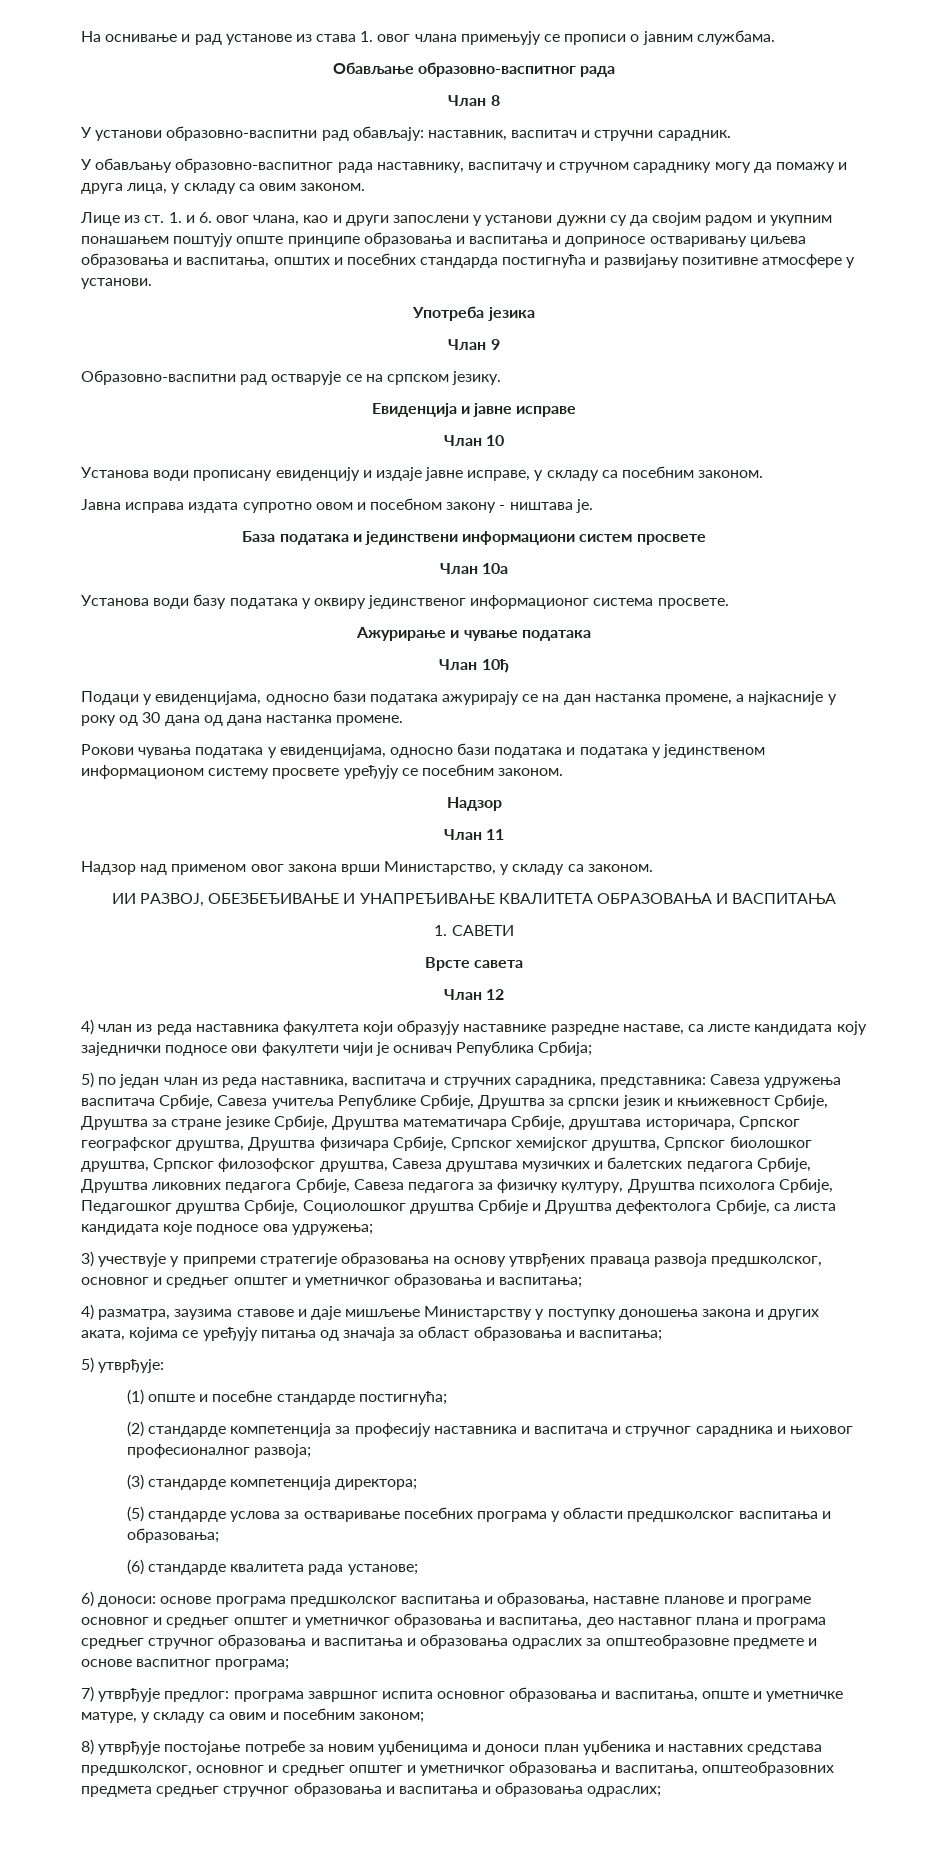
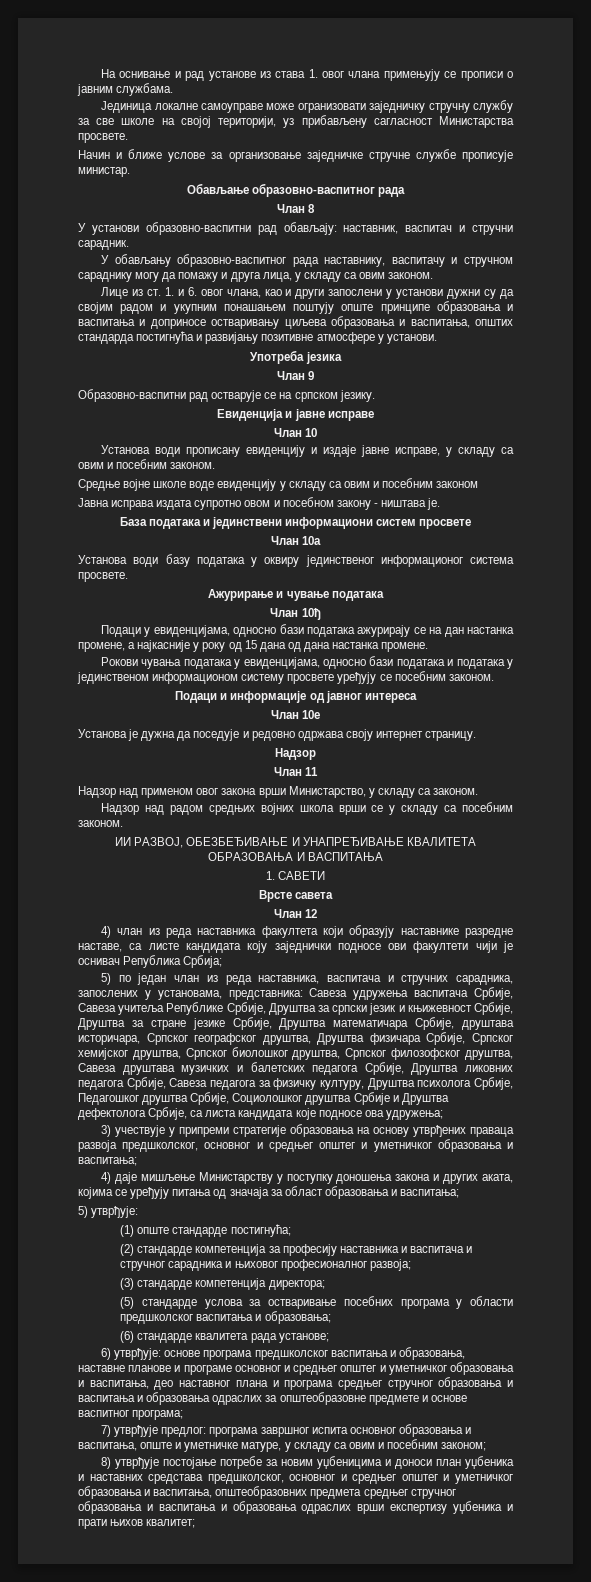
+ Јединица локалне самоуправе може огранизовати заједничку стручну службу за све школе на својој територији, уз прибављену сагласност Министарства просвете.
+ Начин и ближе услове за организовање заједничке стручне службе прописује министар.
- Лице из ст. 1. и 6. овог члана, као и други запослени у установи дужни су да својим радом и укупним понашањем поштују опште принципе образовања и васпитања и доприносе остваривању циљева образовања и васпитања, општих и посебних стандарда постигнућа и развијању позитивне атмосфере у установи.
+ Лице из ст. 1. и 6. овог члана, као и други запослени у установи дужни су да својим радом и укупним понашањем поштују опште принципе образовања и васпитања и доприносе остваривању циљева образовања и васпитања, општих стандарда постигнућа и развијању позитивне атмосфере у установи.
- Установа води прописану евиденцију и издаје јавне исправе, у складу са посебним законом.
+ Установа води прописану евиденцију и издаје јавне исправе, у складу са овим и посебним законом.
+ Средње војне школе воде евиденцију у складу са овим и посебним законом
- Подаци у евиденцијама, односно бази података ажурирају се на дан настанка промене, а најкасније у року од 30 дана од дана настанка промене.
+ Подаци у евиденцијама, односно бази података ажурирају се на дан настанка промене, а најкасније у року од 15 дана од дана настанка промене.
+ Подаци и информације од јавног интереса
+ Члан 10е
+ Установа је дужна да поседује и редовно одржава своју интернет страницу.
+ Надзор над радом средњих војних школа врши се у складу са посебним законом.
- 5) по један члан из реда наставника, васпитача и стручних сарадника, представника:
+ 5) по један члан из реда наставника, васпитача и стручних сарадника, запослених у установама, представника:
- 4) разматра, заузима ставове и даје мишљење Министарству у поступку доношења закона и других аката, којима се уређују питања од значаја за област образовања и васпитања;
+ 4) даје мишљење Министарству у поступку доношења закона и других аката, којима се уређују питања од значаја за област образовања и васпитања;
- (1) опште и посебне стандарде постигнућа;
+ (1) опште стандарде постигнућа;
- 6) доноси: основе програма предшколског васпитања и образовања, наставне планове и програме основног и средњег општег и уметничког образовања и васпитања, део наставног плана и програма средњег стручног образовања и васпитања и образовања одраслих за општеобразовне предмете и основе васпитног програма;
+ 6) утврђује: основе програма предшколског васпитања и образовања, наставне планове и програме основног и средњег општег и уметничког образовања и васпитања, део наставног плана и програма средњег стручног образовања и васпитања и образовања одраслих за општеобразовне предмете и основе васпитног програма;
- 8) утврђује постојање потребе за новим уџбеницима и доноси план уџбеника и наставних средстава предшколског, основног и средњег општег и уметничког образовања и васпитања, општеобразовних предмета средњег стручног образовања и васпитања и образовања одраслих;
+ 8) утврђује постојање потребе за новим уџбеницима и доноси план уџбеника и наставних средстава предшколског, основног и средњег општег и уметничког образовања и васпитања, општеобразовних предмета средњег стручног образовања и васпитања и образовања одраслих врши експертизу уџбеника и прати њихов квалитет;

